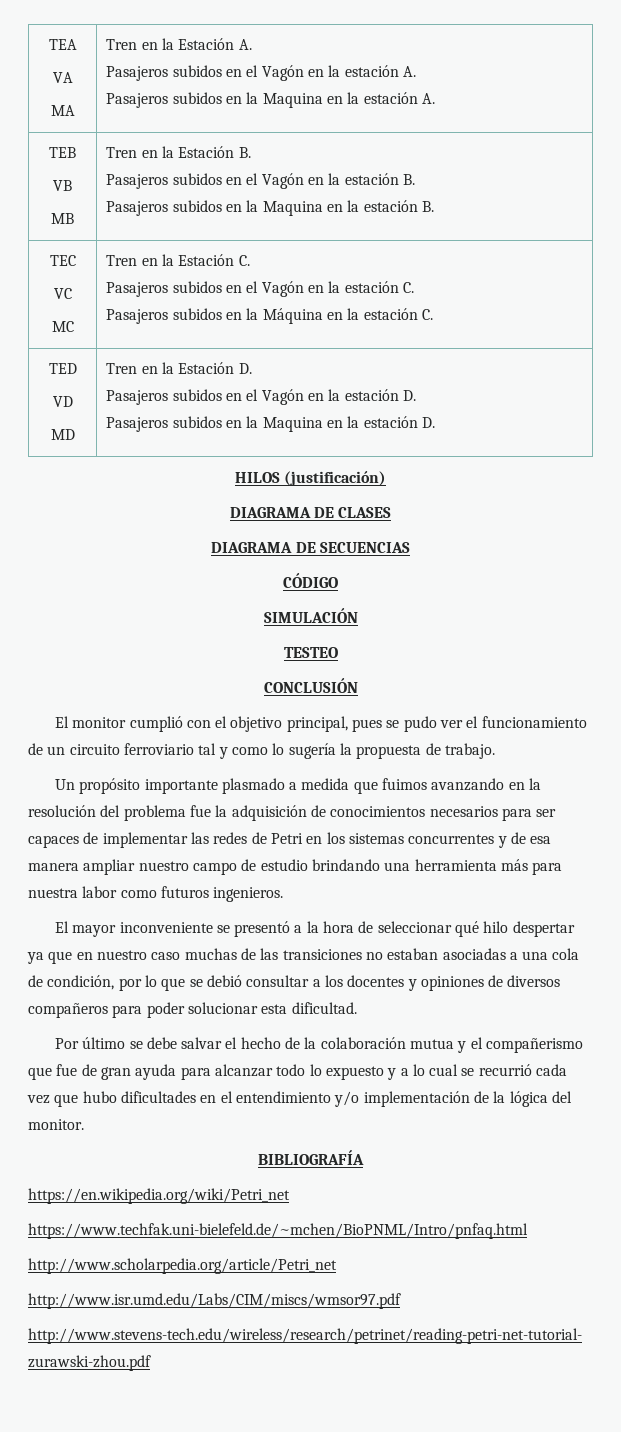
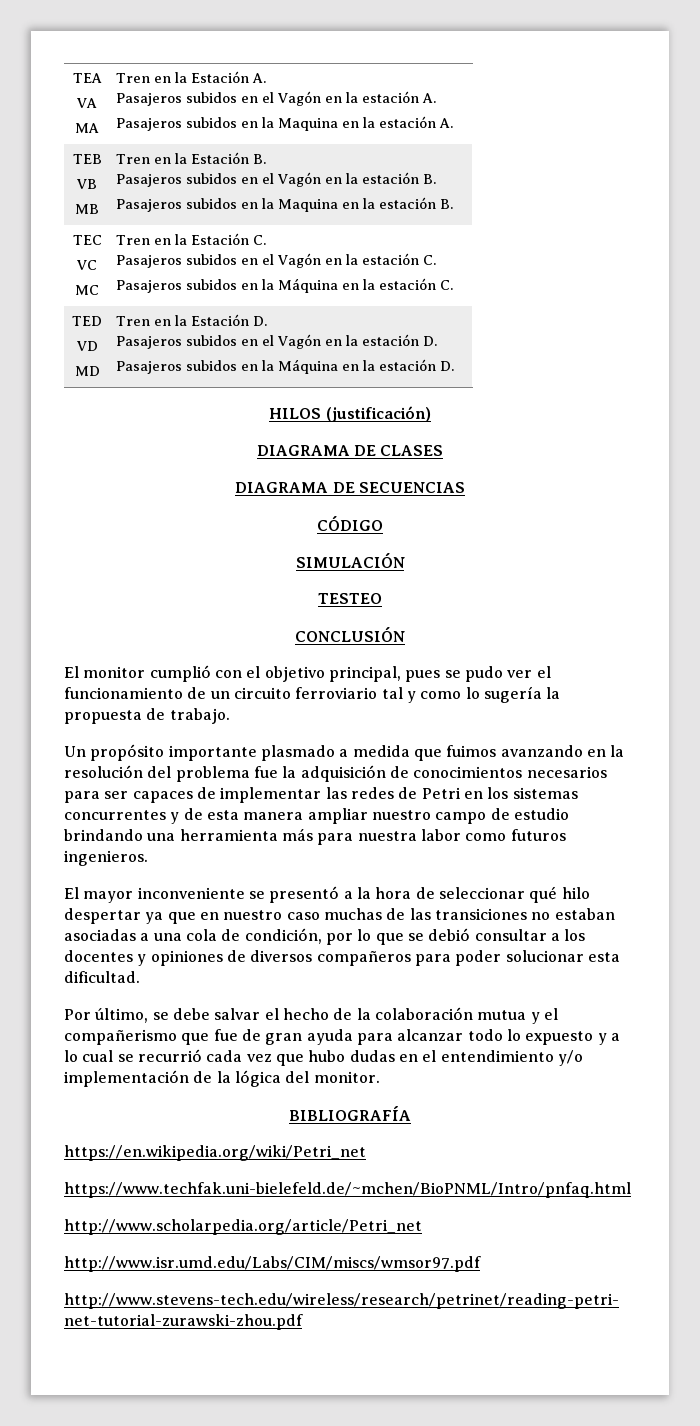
  TED
  VD
  MD | Tren en la Estación D.
  Pasajeros subidos en el Vagón en la estación D.
- Pasajeros subidos en la Maquina en la estación D.
+ Pasajeros subidos en la Máquina en la estación D.
- Un propósito importante plasmado a medida que fuimos avanzando en la resolución del problema fue la adquisición de conocimientos necesarios para ser capaces de implementar las redes de Petri en los sistemas concurrentes y de esa manera ampliar nuestro campo de estudio brindando una herramienta más para nuestra labor como futuros ingenieros.
+ Un propósito importante plasmado a medida que fuimos avanzando en la resolución del problema fue la adquisición de conocimientos necesarios para ser capaces de implementar las redes de Petri en los sistemas concurrentes y de esta manera ampliar nuestro campo de estudio brindando una herramienta más para nuestra labor como futuros ingenieros.
- Por último se debe salvar el hecho de la colaboración mutua y el compañerismo que fue de gran ayuda para alcanzar todo lo expuesto y a lo cual se recurrió cada vez que hubo dificultades en el entendimiento y/o implementación de la lógica del monitor.
+ Por último, se debe salvar el hecho de la colaboración mutua y el compañerismo que fue de gran ayuda para alcanzar todo lo expuesto y a lo cual se recurrió cada vez que hubo dudas en el entendimiento y/o implementación de la lógica del monitor.

